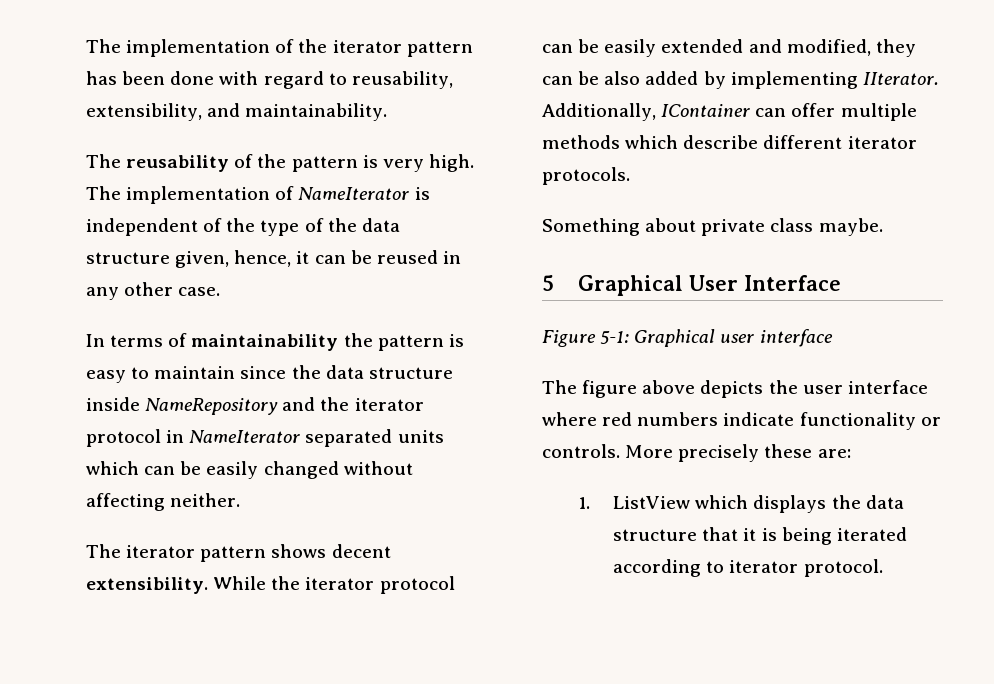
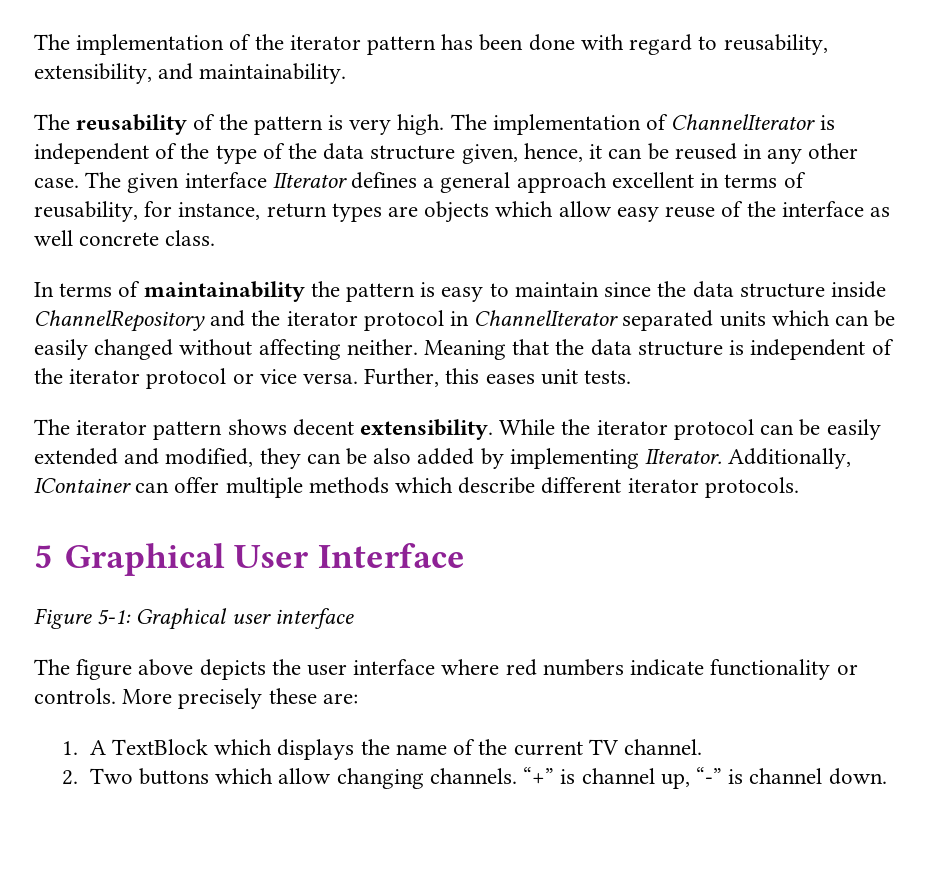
- The implementation of NameIterator is independent of the type of the data structure given, hence, it can be reused in any other case.
+ The implementation of ChannelIterator is independent of the type of the data structure given, hence, it can be reused in any other case. The given interface IIterator defines a general approach excellent in terms of reusability, for instance, return types are objects which allow easy reuse of the interface as well concrete class.
- In terms of maintainability the pattern is easy to maintain since the data structure inside NameRepository and the iterator protocol in NameIterator separated units which can be easily changed without affecting neither.
+ In terms of maintainability the pattern is easy to maintain since the data structure inside ChannelRepository and the iterator protocol in ChannelIterator separated units which can be easily changed without affecting neither. Meaning that the data structure is independent of the iterator protocol or vice versa. Further, this eases unit tests.
- Something about private class maybe.
- 1. ListView which displays the data structure that it is being iterated according to iterator protocol.
+ 1. A TextBlock which displays the name of the current TV channel.
+ 2. Two buttons which allow changing channels. “+” is channel up, “-” is channel down.

